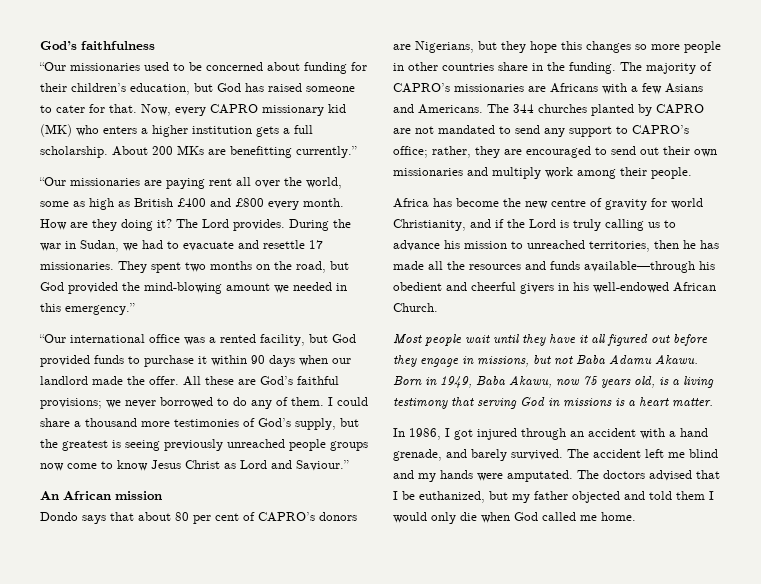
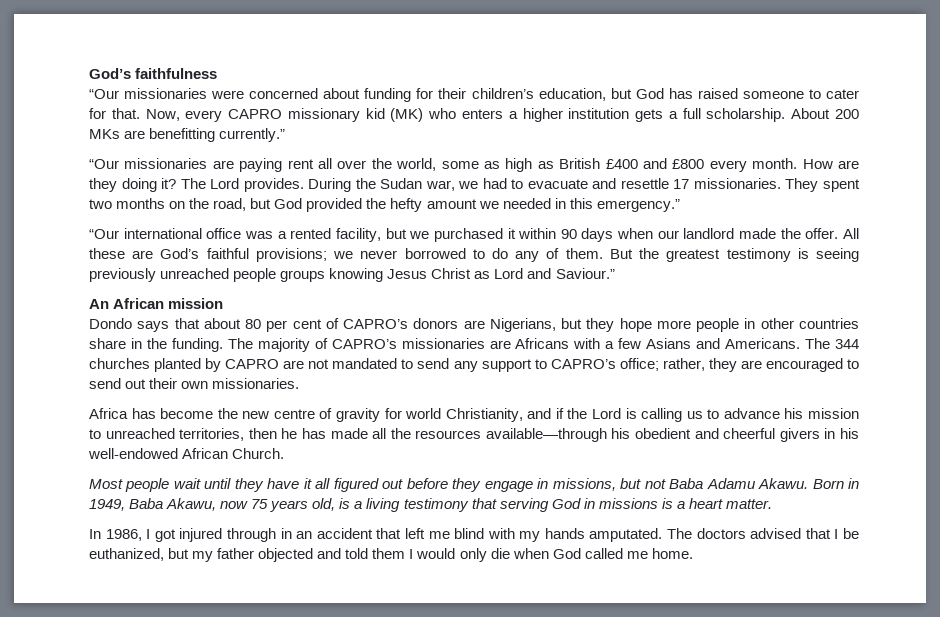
- “Our missionaries used to be concerned about funding for their children’s education, but God has raised someone to cater for that.
+ “Our missionaries were concerned about funding for their children’s education, but God has raised someone to cater for that.
- During the war in Sudan, we had to evacuate and resettle 17 missionaries.
+ During the Sudan war, we had to evacuate and resettle 17 missionaries.
- They spent two months on the road, but God provided the mind-blowing amount we needed in this emergency.”
+ They spent two months on the road, but God provided the hefty amount we needed in this emergency.”
- “Our international office was a rented facility, but God provided funds to purchase it within 90 days when our landlord made the offer.
+ “Our international office was a rented facility, but we purchased it within 90 days when our landlord made the offer.
- I could share a thousand more testimonies of God’s supply, but the greatest is seeing previously unreached people groups now come to know Jesus Christ as Lord and Saviour.”
+ But the greatest testimony is seeing previously unreached people groups knowing Jesus Christ as Lord and Saviour.”
- Dondo says that about 80 per cent of CAPRO’s donors are Nigerians, but they hope this changes so more people in other countries share in the funding.
+ Dondo says that about 80 per cent of CAPRO’s donors are Nigerians, but they hope more people in other countries share in the funding.
- The 344 churches planted by CAPRO are not mandated to send any support to CAPRO’s office; rather, they are encouraged to send out their own missionaries and multiply work among their people.
+ The 344 churches planted by CAPRO are not mandated to send any support to CAPRO’s office; rather, they are encouraged to send out their own missionaries.
- Africa has become the new centre of gravity for world Christianity, and if the Lord is truly calling us to advance his mission to unreached territories, then he has made all the resources and funds available—through his obedient and cheerful givers in his well-endowed African Church.
+ Africa has become the new centre of gravity for world Christianity, and if the Lord is calling us to advance his mission to unreached territories, then he has made all the resources available—through his obedient and cheerful givers in his well-endowed African Church.
- In 1986, I got injured through an accident with a hand grenade, and barely survived. The accident left me blind and my hands were amputated.
+ In 1986, I got injured through in an accident that left me blind with my hands amputated.

